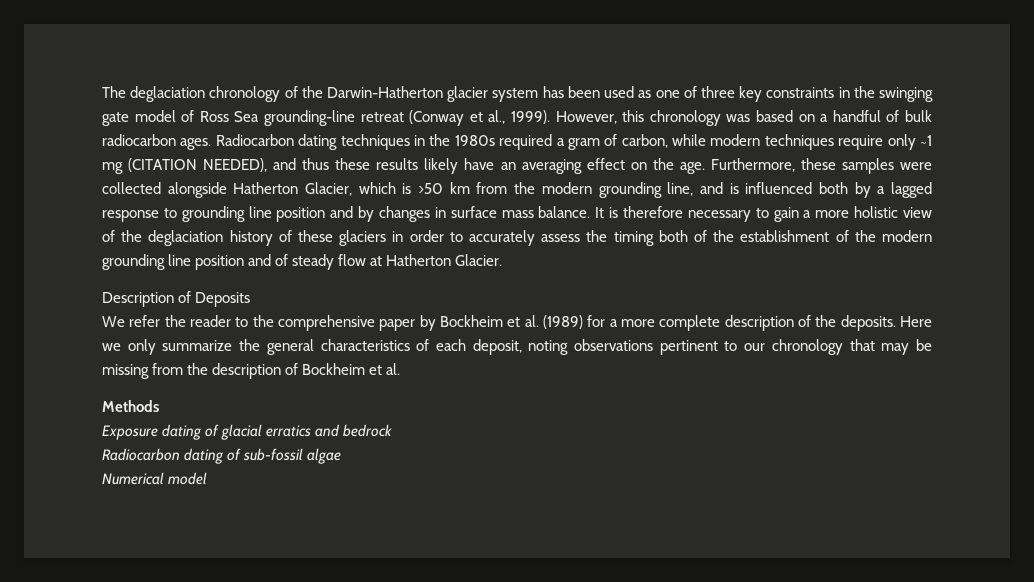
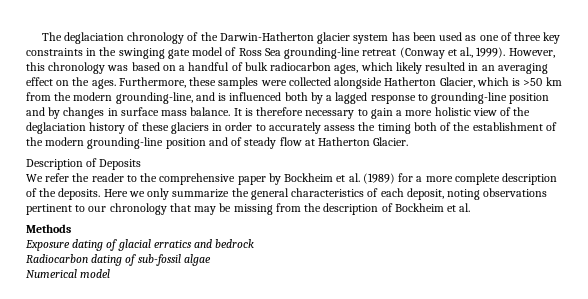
- However, this chronology was based on a handful of bulk radiocarbon ages. Radiocarbon dating techniques in the 1980s required a gram of carbon, while modern techniques require only ~1 mg (CITATION NEEDED), and thus these results likely have an averaging effect on the age.
+ However, this chronology was based on a handful of bulk radiocarbon ages, which likely resulted in an averaging effect on the ages.
- Furthermore, these samples were collected alongside Hatherton Glacier, which is >50 km from the modern grounding line, and is influenced both by a lagged response to grounding line position and by changes in surface mass balance.
+ Furthermore, these samples were collected alongside Hatherton Glacier, which is >50 km from the modern grounding-line, and is influenced both by a lagged response to grounding-line position and by changes in surface mass balance.
- It is therefore necessary to gain a more holistic view of the deglaciation history of these glaciers in order to accurately assess the timing both of the establishment of the modern grounding line position and of steady flow at Hatherton Glacier.
+ It is therefore necessary to gain a more holistic view of the deglaciation history of these glaciers in order to accurately assess the timing both of the establishment of the modern grounding-line position and of steady flow at Hatherton Glacier.

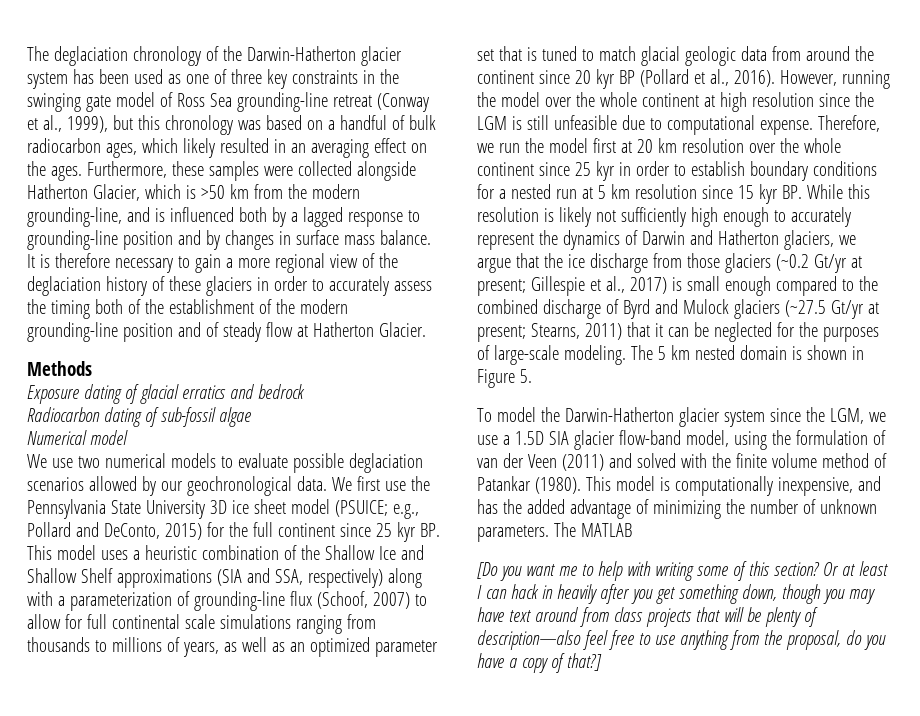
- The deglaciation chronology of the Darwin-Hatherton glacier system has been used as one of three key constraints in the swinging gate model of Ross Sea grounding-line retreat (Conway et al., 1999). However, this chronology was based on a handful of bulk radiocarbon ages, which likely resulted in an averaging effect on the ages.
+ The deglaciation chronology of the Darwin-Hatherton glacier system has been used as one of three key constraints in the swinging gate model of Ross Sea grounding-line retreat (Conway et al., 1999), but this chronology was based on a handful of bulk radiocarbon ages, which likely resulted in an averaging effect on the ages.
- It is therefore necessary to gain a more holistic view of the deglaciation history of these glaciers in order to accurately assess the timing both of the establishment of the modern grounding-line position and of steady flow at Hatherton Glacier.
+ It is therefore necessary to gain a more regional view of the deglaciation history of these glaciers in order to accurately assess the timing both of the establishment of the modern grounding-line position and of steady flow at Hatherton Glacier.
- Description of Deposits
- We refer the reader to the comprehensive paper by Bockheim et al. (1989) for a more complete description of the deposits. Here we only summarize the general characteristics of each deposit, noting observations pertinent to our chronology that may be missing from the description of Bockheim et al.
+ We use two numerical models to evaluate possible deglaciation scenarios allowed by our geochronological data. We first use the Pennsylvania State University 3D ice sheet model (PSUICE; e.g., Pollard and DeConto, 2015) for the full continent since 25 kyr BP. This model uses a heuristic combination of the Shallow Ice and Shallow Shelf approximations (SIA and SSA, respectively) along with a parameterization of grounding-line flux (Schoof, 2007) to allow for full continental scale simulations ranging from thousands to millions of years, as well as an optimized parameter set that is tuned to match glacial geologic data from around the continent since 20 kyr BP (Pollard et al., 2016). However, running the model over the whole continent at high resolution since the LGM is still unfeasible due to computational expense. Therefore, we run the model first at 20 km resolution over the whole continent since 25 kyr in order to establish boundary conditions for a nested run at 5 km resolution since 15 kyr BP. While this resolution is likely not sufficiently high enough to accurately represent the dynamics of Darwin and Hatherton glaciers, we argue that the ice discharge from those glaciers (~0.2 Gt/yr at present; Gillespie et al., 2017) is small enough compared to the combined discharge of Byrd and Mulock glaciers (~27.5 Gt/yr at present; Stearns, 2011) that it can be neglected for the purposes of large-scale modeling. The 5 km nested domain is shown in Figure 5.
+ To model the Darwin-Hatherton glacier system since the LGM, we use a 1.5D SIA glacier flow-band model, using the formulation of van der Veen (2011) and solved with the finite volume method of Patankar (1980). This model is computationally inexpensive, and has the added advantage of minimizing the number of unknown parameters. The MATLAB
+ [Do you want me to help with writing some of this section? Or at least I can hack in heavily after you get something down, though you may have text around from class projects that will be plenty of description—also feel free to use anything from the proposal, do you have a copy of that?]

